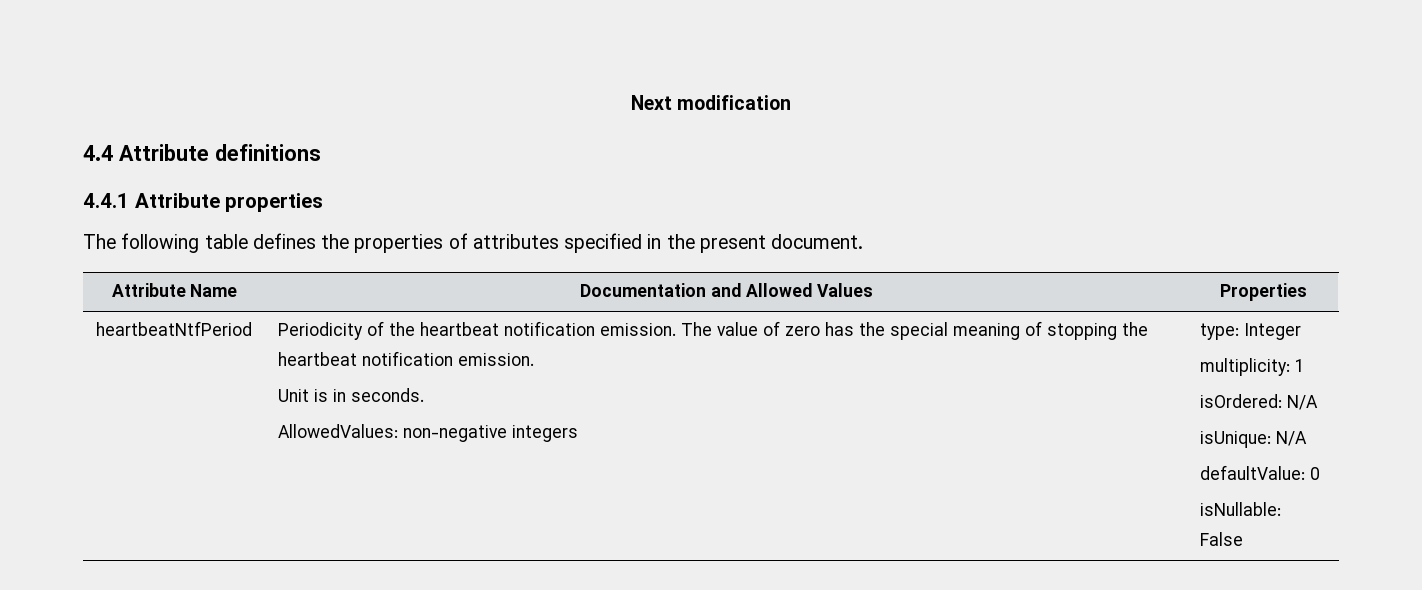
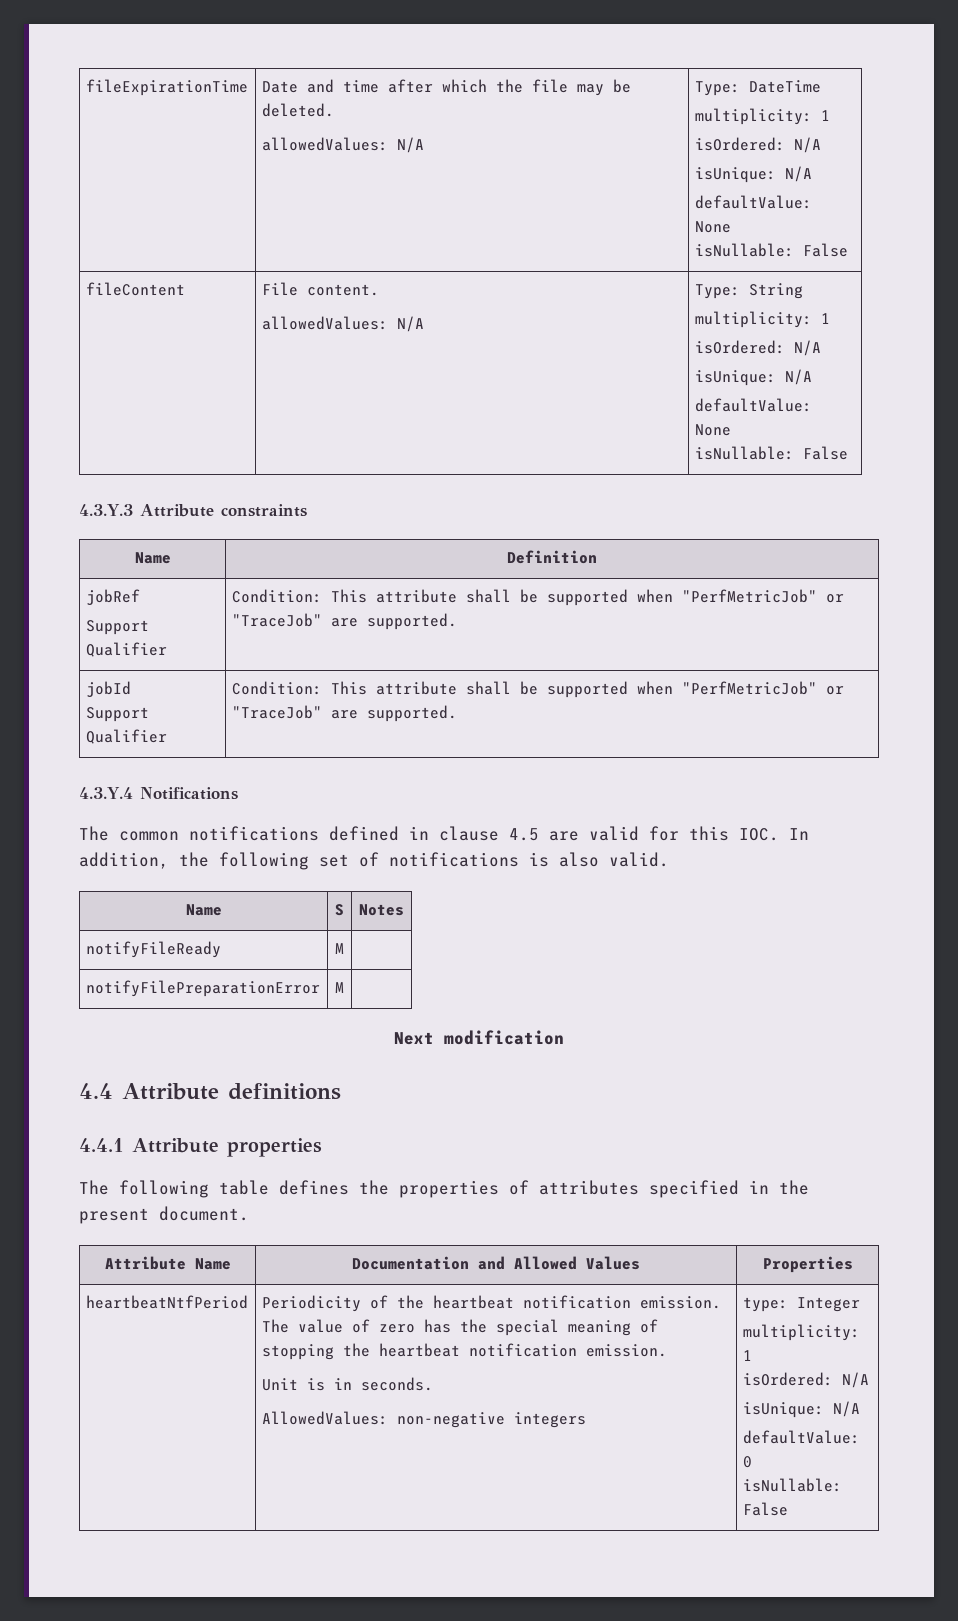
+ fileExpirationTime | Date and time after which the file may be deleted.
+ allowedValues: N/A | Type: DateTime
+ multiplicity: 1
+ isOrdered: N/A
+ isUnique: N/A
+ defaultValue: None
+ isNullable: False
+ fileContent | File content.
+ allowedValues: N/A | Type: String
+ multiplicity: 1
+ isOrdered: N/A
+ isUnique: N/A
+ defaultValue: None
+ isNullable: False
+ 4.3.Y.3 Attribute constraints
+ Name | Definition
+ jobRef
+ Support Qualifier | Condition: This attribute shall be supported when "PerfMetricJob" or "TraceJob" are supported.
+ jobId
+ Support Qualifier | Condition: This attribute shall be supported when "PerfMetricJob" or "TraceJob" are supported.
+ 4.3.Y.4 Notifications
+ The common notifications defined in clause 4.5 are valid for this IOC. In addition, the following set of notifications is also valid.
+ Name | S | Notes
+ notifyFileReady | M |
+ notifyFilePreparationError | M |

